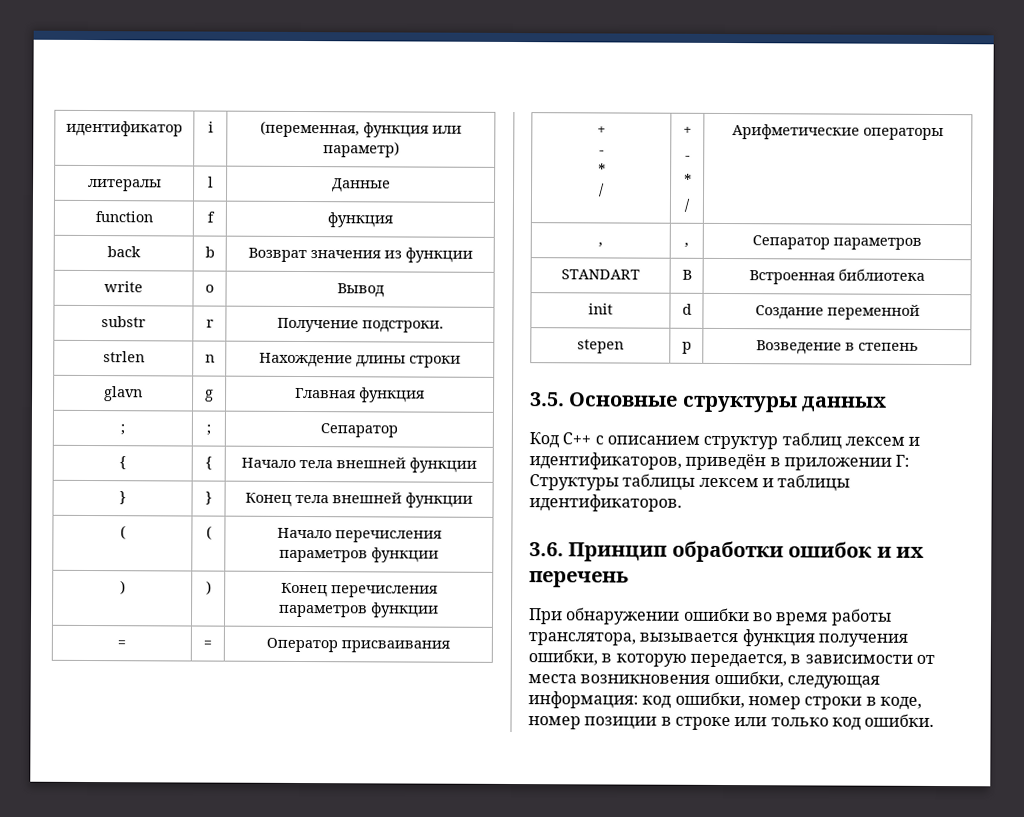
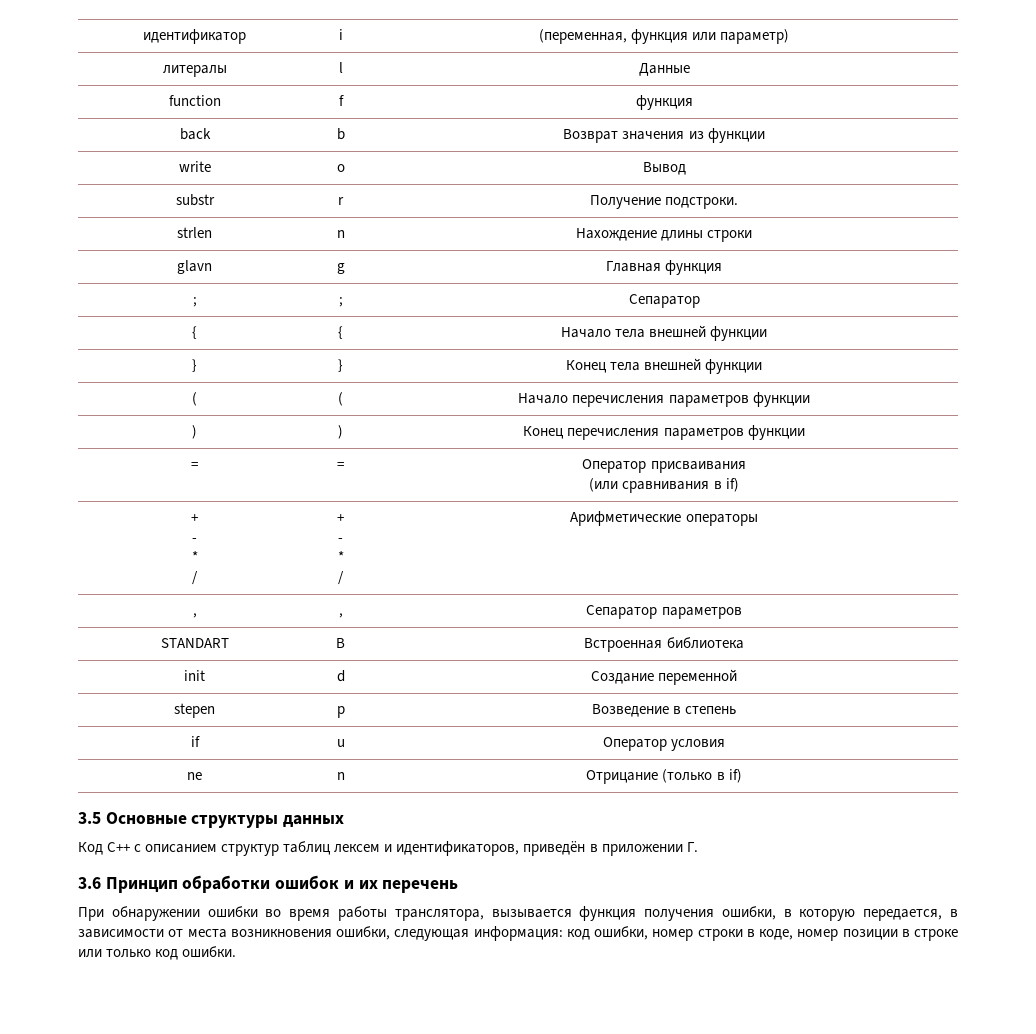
  = | = | Оператор присваивания
+ (или сравнивания в if)
- 3.5. Основные структуры данных
+ if | u | Оператор условия
+ ne | n | Отрицание (только в if)
+ 3.5 Основные структуры данных
- Код С++ с описанием структур таблиц лексем и идентификаторов, приведён в приложении Г: Структуры таблицы лексем и таблицы идентификаторов.
- 3.6. Принцип обработки ошибок и их перечень
+ Код С++ с описанием структур таблиц лексем и идентификаторов, приведён в приложении Г.
+ 3.6 Принцип обработки ошибок и их перечень

